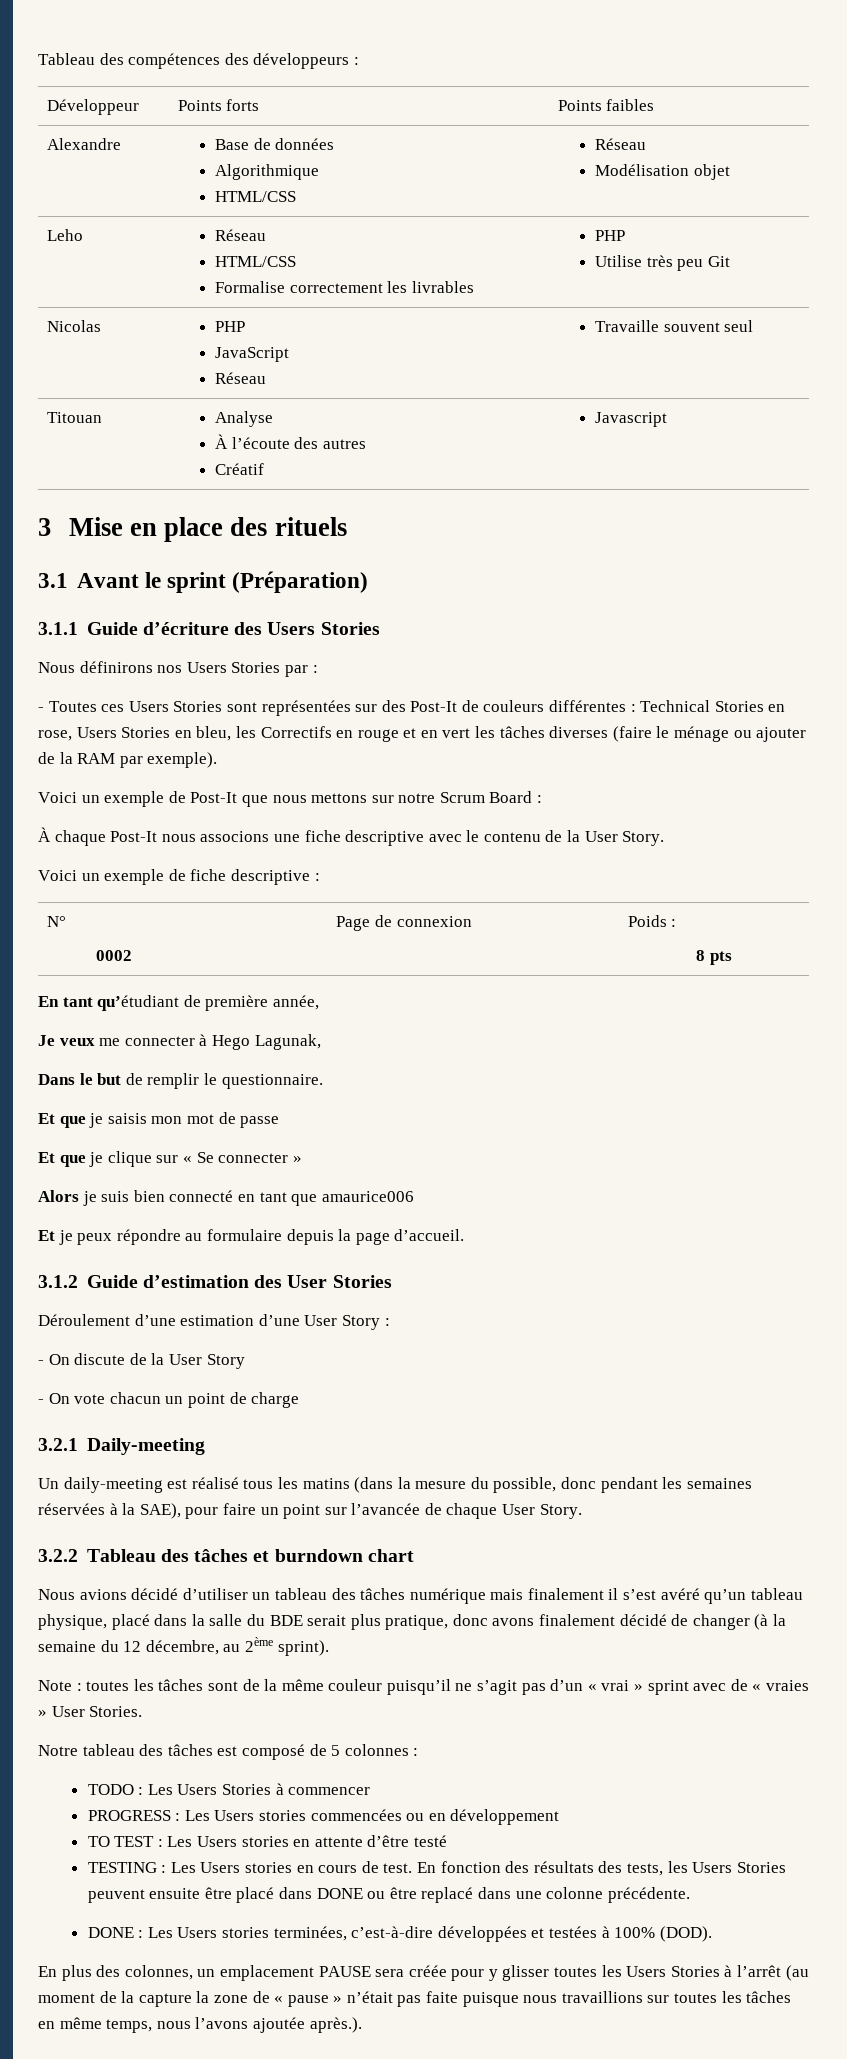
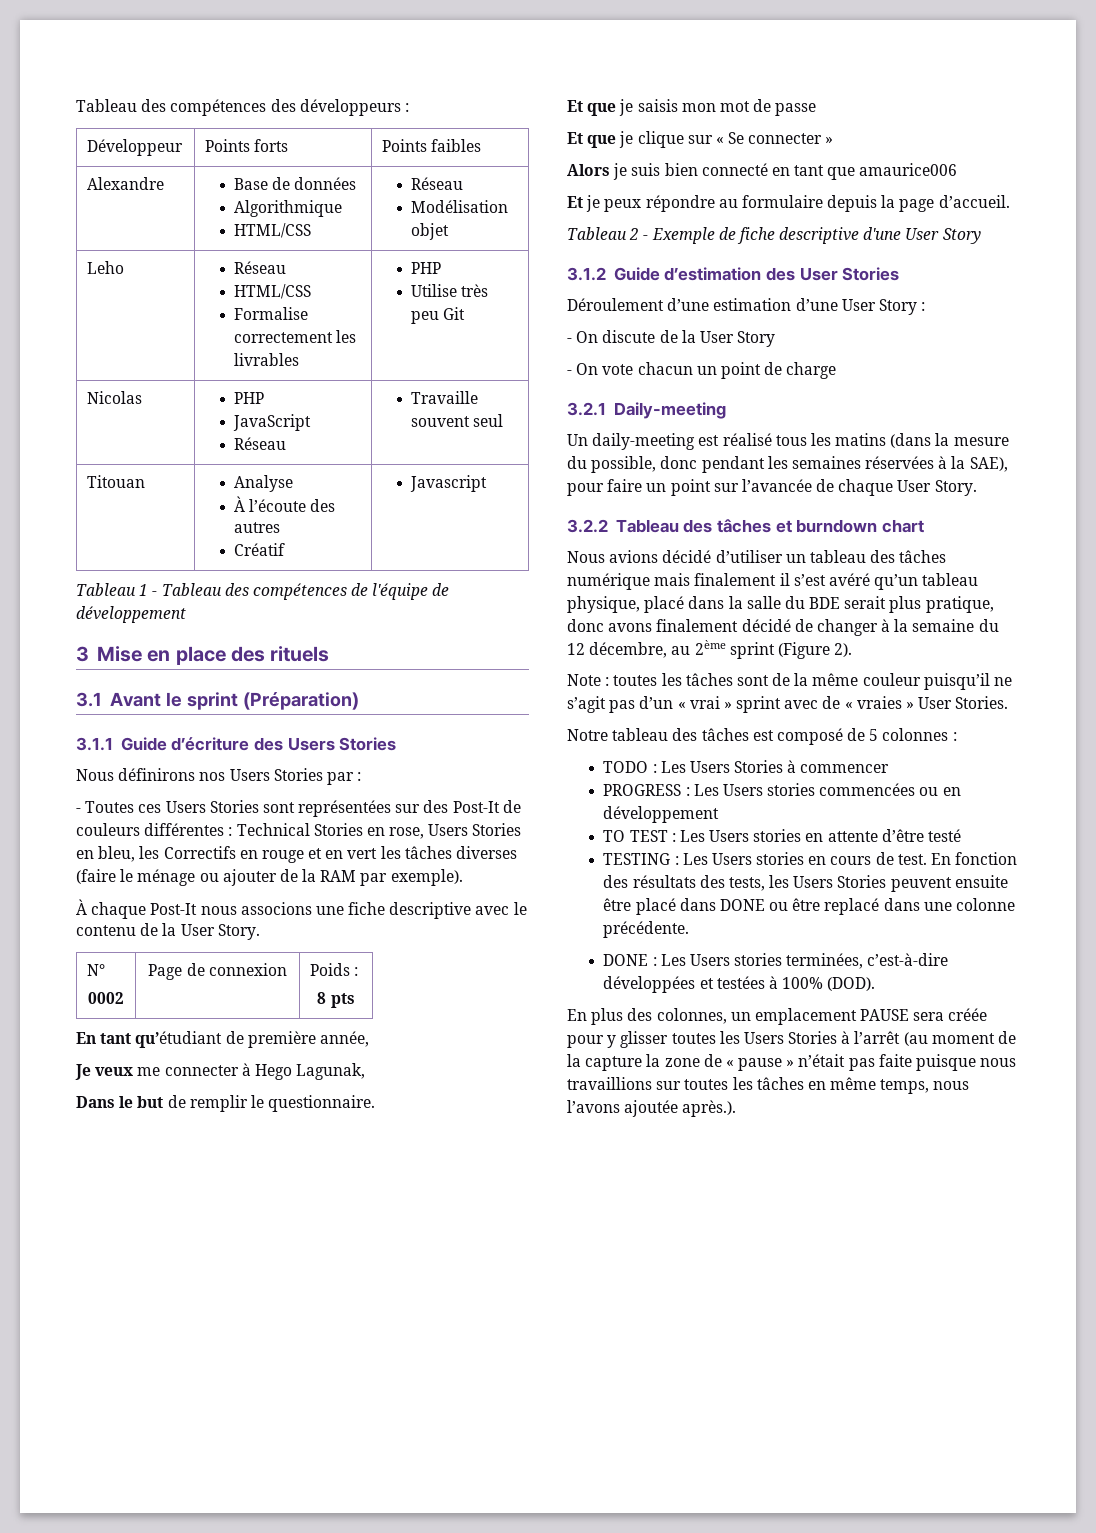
+ Tableau 1 - Tableau des compétences de l'équipe de développement
- Voici un exemple de Post-It que nous mettons sur notre Scrum Board :
- Voici un exemple de fiche descriptive :
+ Tableau 2 - Exemple de fiche descriptive d'une User Story
- Nous avions décidé d’utiliser un tableau des tâches numérique mais finalement il s’est avéré qu’un tableau physique, placé dans la salle du BDE serait plus pratique, donc avons finalement décidé de changer (à la semaine du 12 décembre, au 2ème sprint).
+ Nous avions décidé d’utiliser un tableau des tâches numérique mais finalement il s’est avéré qu’un tableau physique, placé dans la salle du BDE serait plus pratique, donc avons finalement décidé de changer à la semaine du 12 décembre, au 2ème sprint (Figure 2).

